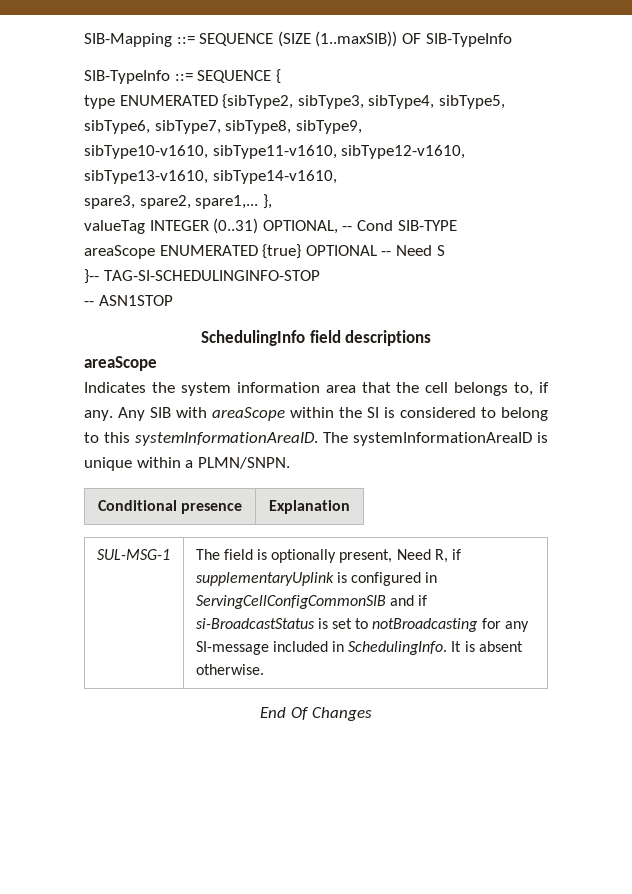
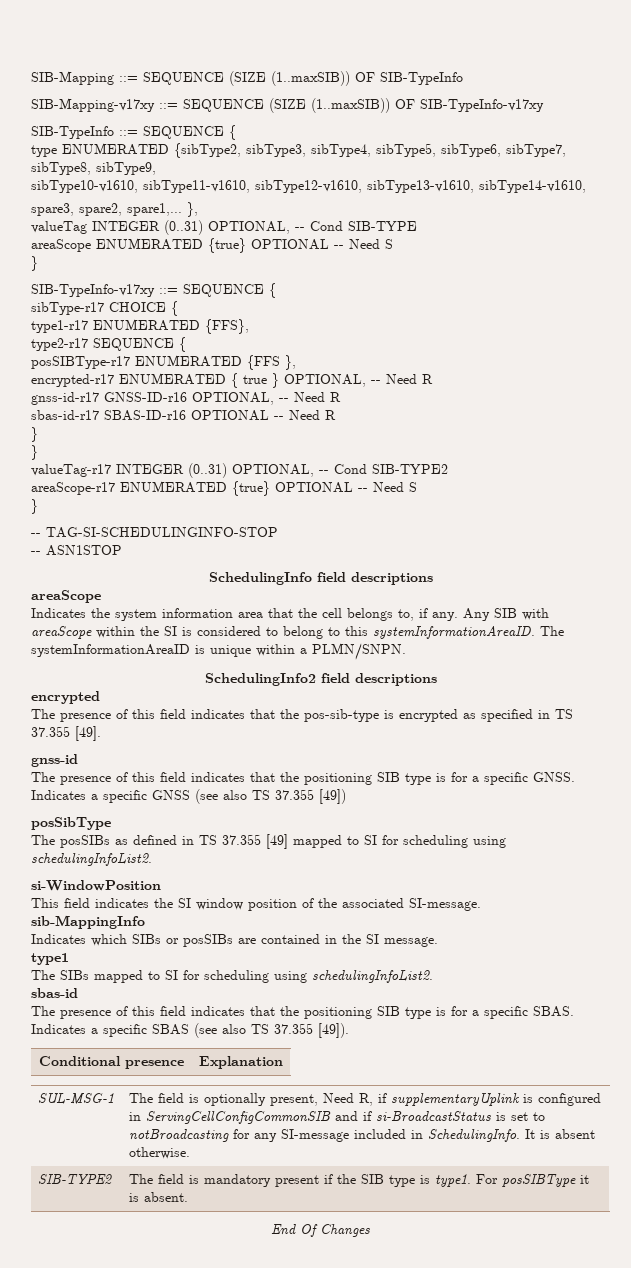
+ SIB-Mapping-v17xy ::= SEQUENCE (SIZE (1..maxSIB)) OF SIB-TypeInfo-v17xy
  areaScope ENUMERATED {true} OPTIONAL -- Need S
- }-- TAG-SI-SCHEDULINGINFO-STOP
+ }
+ SIB-TypeInfo-v17xy ::= SEQUENCE {
+ sibType-r17 CHOICE {
+ type1-r17 ENUMERATED {FFS},
+ type2-r17 SEQUENCE {
+ posSIBType-r17 ENUMERATED {FFS },
+ encrypted-r17 ENUMERATED { true } OPTIONAL, -- Need R
+ gnss-id-r17 GNSS-ID-r16 OPTIONAL, -- Need R
+ sbas-id-r17 SBAS-ID-r16 OPTIONAL -- Need R
+ }
+ }
+ valueTag-r17 INTEGER (0..31) OPTIONAL, -- Cond SIB-TYPE2
+ areaScope-r17 ENUMERATED {true} OPTIONAL -- Need S
+ }
+ -- TAG-SI-SCHEDULINGINFO-STOP
+ SchedulingInfo2 field descriptions
+ encrypted
+ The presence of this field indicates that the pos-sib-type is encrypted as specified in TS 37.355 [49].
+ gnss-id
+ The presence of this field indicates that the positioning SIB type is for a specific GNSS. Indicates a specific GNSS (see also TS 37.355 [49])
+ posSibType
+ The posSIBs as defined in TS 37.355 [49] mapped to SI for scheduling using schedulingInfoList2.
+ si-WindowPosition
+ This field indicates the SI window position of the associated SI-message.
+ sib-MappingInfo
+ Indicates which SIBs or posSIBs are contained in the SI message.
+ type1
+ The SIBs mapped to SI for scheduling using schedulingInfoList2.
+ sbas-id
+ The presence of this field indicates that the positioning SIB type is for a specific SBAS. Indicates a specific SBAS (see also TS 37.355 [49]).
+ SIB-TYPE2 | The field is mandatory present if the SIB type is type1. For posSIBType it is absent.

